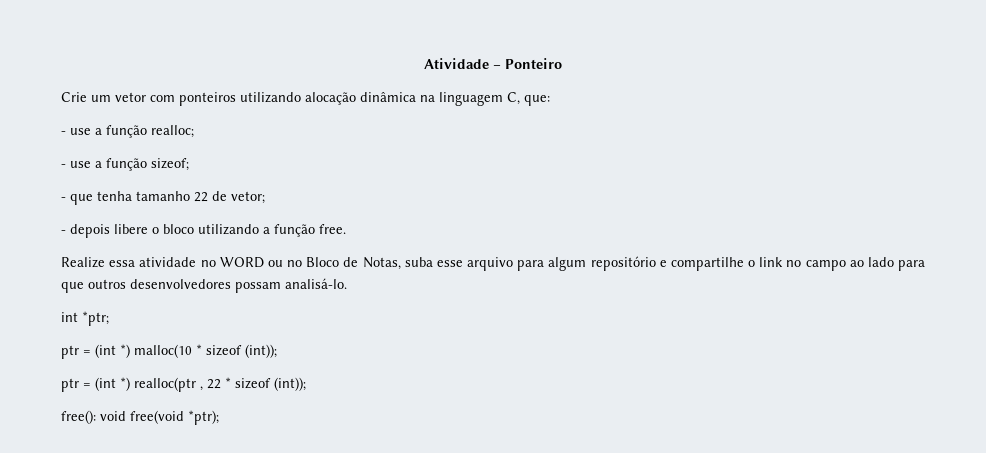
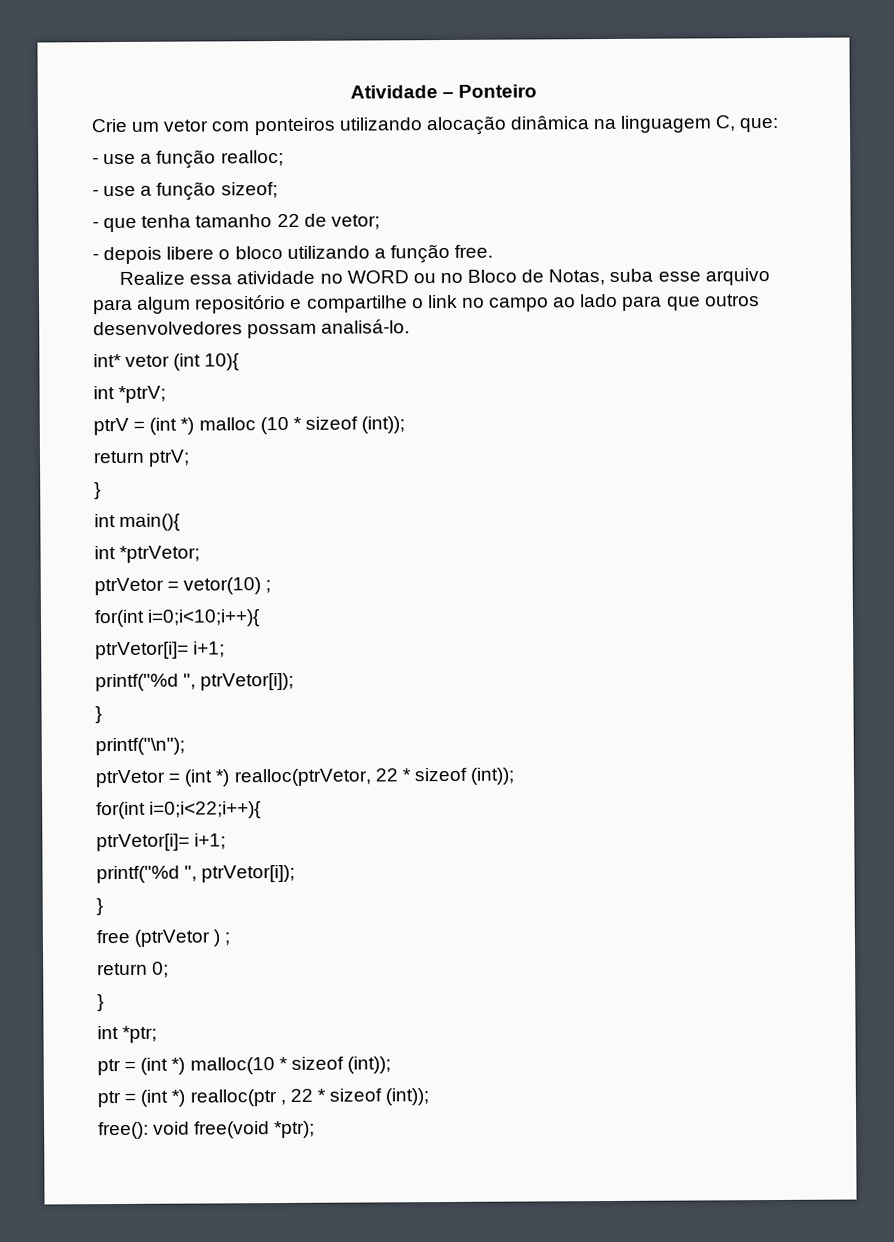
+ int* vetor (int 10){
+ int *ptrV;
+ ptrV = (int *) malloc (10 * sizeof (int));
+ return ptrV;
+ }
+ int main(){
+ int *ptrVetor;
+ ptrVetor = vetor(10) ;
+ for(int i=0;i<10;i++){
+ ptrVetor[i]= i+1;
+ printf("%d ", ptrVetor[i]);
+ }
+ printf("\n");
+ ptrVetor = (int *) realloc(ptrVetor, 22 * sizeof (int));
+ for(int i=0;i<22;i++){
+ ptrVetor[i]= i+1;
+ printf("%d ", ptrVetor[i]);
+ }
+ free (ptrVetor ) ;
+ return 0;
+ }

